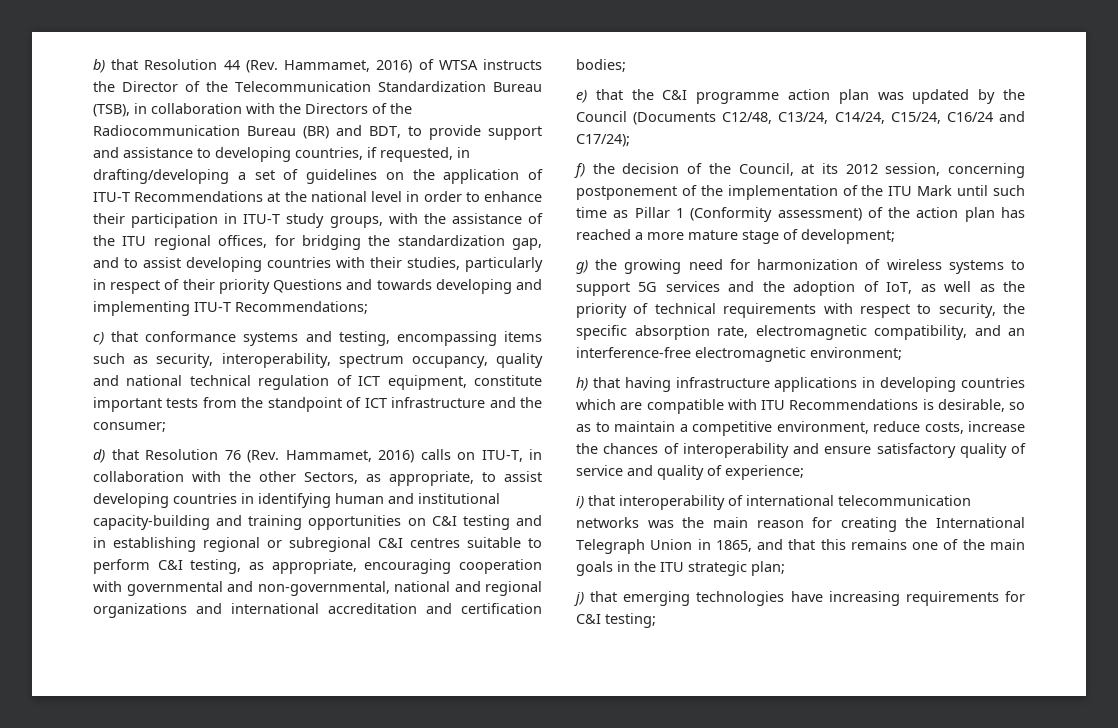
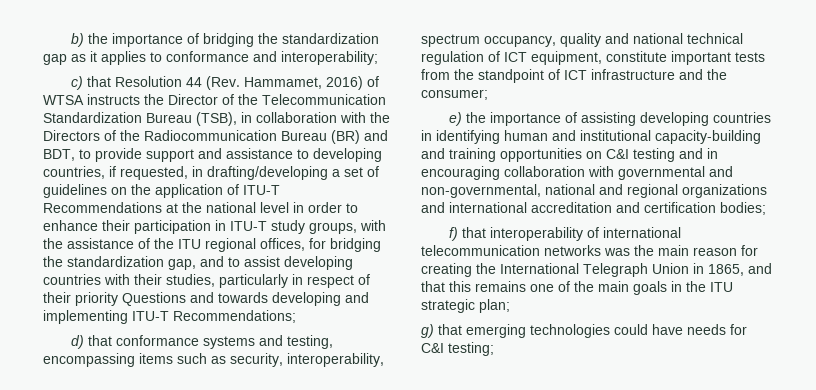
- b) that Resolution 44 (Rev. Hammamet, 2016) of WTSA instructs the Director of the Telecommunication Standardization Bureau (TSB), in collaboration with the Directors of the Radiocommunication Bureau (BR) and BDT, to provide support and assistance to developing countries, if requested, in drafting/developing a set of guidelines on the application of ITU-T Recommendations at the national level in order to enhance their participation in ITU-T study groups, with the assistance of the ITU regional offices, for bridging the standardization gap, and to assist developing countries with their studies, particularly in respect of their priority Questions and towards developing and implementing ITU-T Recommendations;
+ b) the importance of bridging the standardization gap as it applies to conformance and interoperability;
+ c) that Resolution 44 (Rev. Hammamet, 2016) of WTSA instructs the Director of the Telecommunication Standardization Bureau (TSB), in collaboration with the Directors of the Radiocommunication Bureau (BR) and BDT, to provide support and assistance to developing countries, if requested, in drafting/developing a set of guidelines on the application of ITU-T Recommendations at the national level in order to enhance their participation in ITU-T study groups, with the assistance of the ITU regional offices, for bridging the standardization gap, and to assist developing countries with their studies, particularly in respect of their priority Questions and towards developing and implementing ITU-T Recommendations;
- c) that conformance systems and testing, encompassing items such as security, interoperability, spectrum occupancy, quality and national technical regulation of ICT equipment, constitute important tests from the standpoint of ICT infrastructure and the consumer;
+ d) that conformance systems and testing, encompassing items such as security, interoperability, spectrum occupancy, quality and national technical regulation of ICT equipment, constitute important tests from the standpoint of ICT infrastructure and the consumer;
- d) that Resolution 76 (Rev. Hammamet, 2016) calls on ITU-T, in collaboration with the other Sectors, as appropriate, to assist developing countries in identifying human and institutional capacity-building and training opportunities on C&I testing and in establishing regional or subregional C&I centres suitable to perform C&I testing, as appropriate, encouraging cooperation with governmental and non-governmental, national and regional organizations and international accreditation and certification bodies;
+ e) the importance of assisting developing countries in identifying human and institutional capacity-building and training opportunities on C&I testing and in encouraging collaboration with governmental and non-governmental, national and regional organizations and international accreditation and certification bodies;
- e) that the C&I programme action plan was updated by the Council (Documents C12/48, C13/24, C14/24, C15/24, C16/24 and C17/24);
- f) the decision of the Council, at its 2012 session, concerning postponement of the implementation of the ITU Mark until such time as Pillar 1 (Conformity assessment) of the action plan has reached a more mature stage of development;
- g) the growing need for harmonization of wireless systems to support 5G services and the adoption of IoT, as well as the priority of technical requirements with respect to security, the specific absorption rate, electromagnetic compatibility, and an interference-free electromagnetic environment;
- h) that having infrastructure applications in developing countries which are compatible with ITU Recommendations is desirable, so as to maintain a competitive environment, reduce costs, increase the chances of interoperability and ensure satisfactory quality of service and quality of experience;
- i) that interoperability of international telecommunication networks was the main reason for creating the International Telegraph Union in 1865, and that this remains one of the main goals in the ITU strategic plan;
+ f) that interoperability of international telecommunication networks was the main reason for creating the International Telegraph Union in 1865, and that this remains one of the main goals in the ITU strategic plan;
- j) that emerging technologies have increasing requirements for C&I testing;
+ g) that emerging technologies could have needs for C&I testing;

